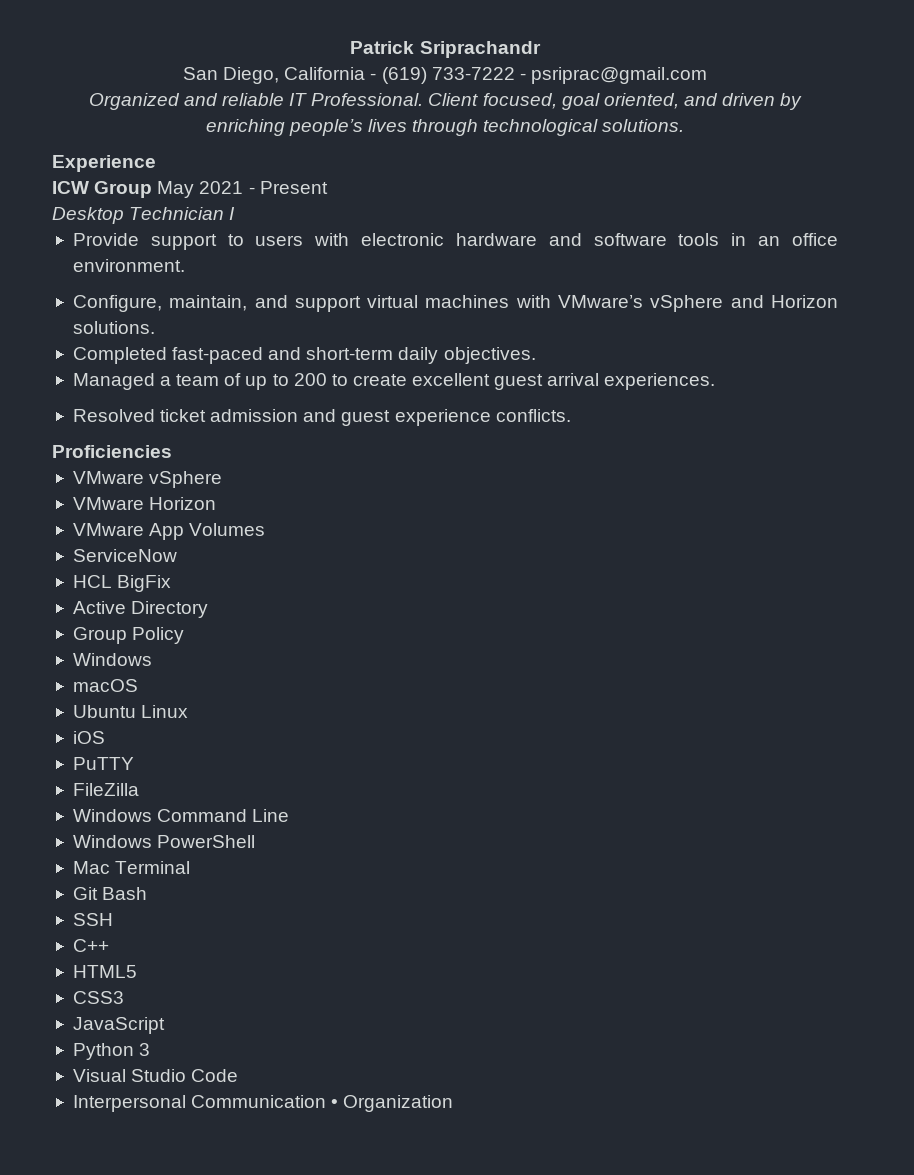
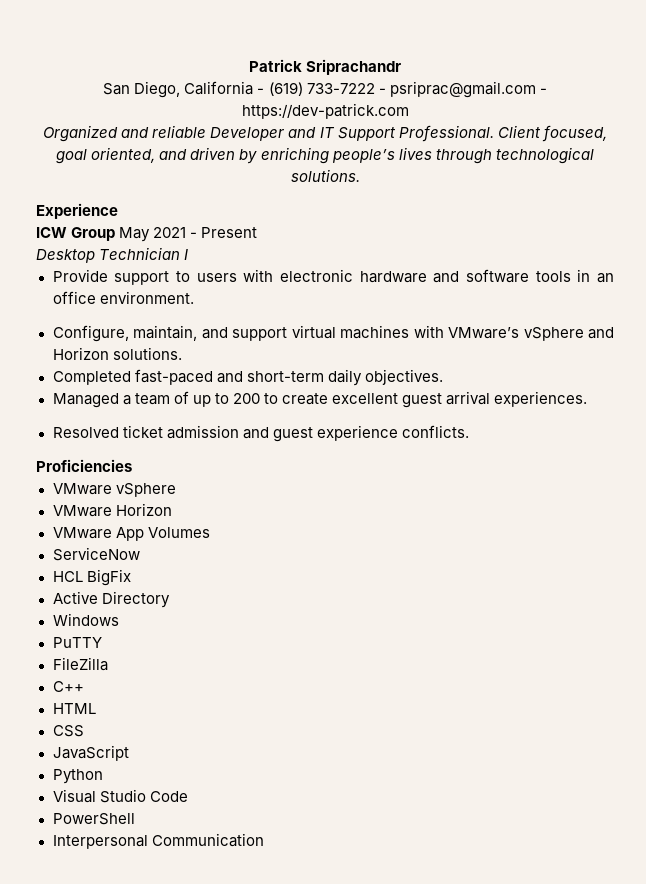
- San Diego, California - (619) 733-7222 - psriprac@gmail.com
+ San Diego, California - (619) 733-7222 - psriprac@gmail.com - https://dev-patrick.com
- Organized and reliable IT Professional.
+ Organized and reliable Developer and IT Support Professional.
- Group Policy
- macOS
- Ubuntu Linux
- iOS
  PuTTY
  FileZilla
- Windows Command Line
- Windows PowerShell
- Mac Terminal
- Git Bash
- SSH
- HTML5
- CSS3
+ HTML
+ CSS
- Python 3
+ Python
+ PowerShell
- Interpersonal Communication • Organization
+ Interpersonal Communication

